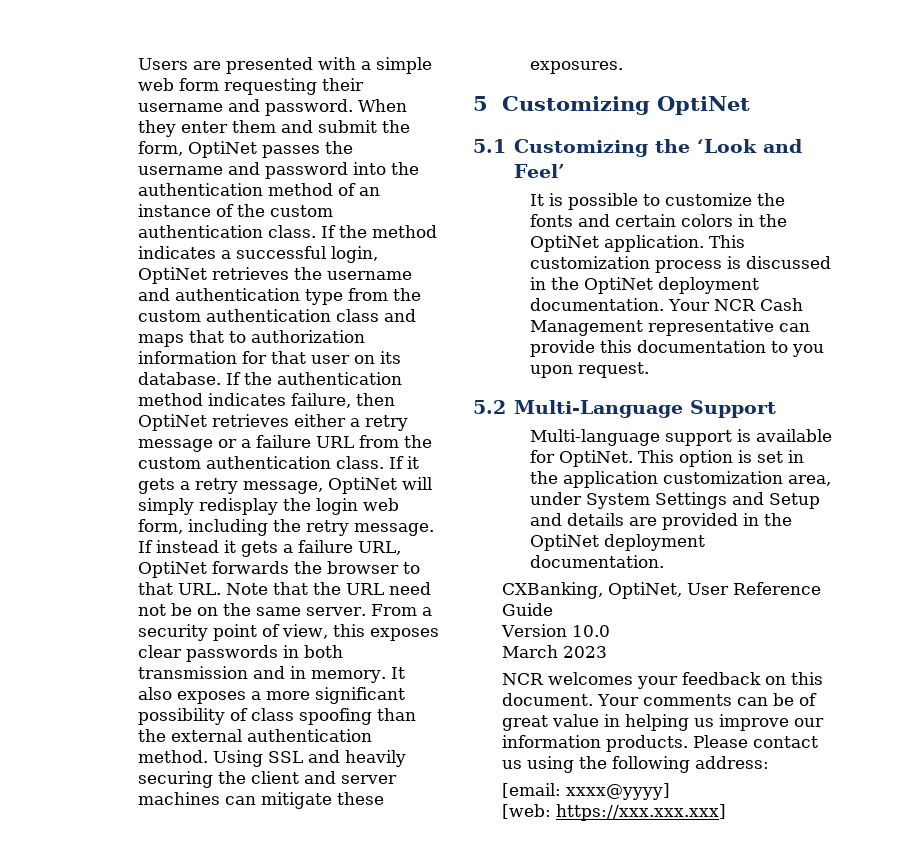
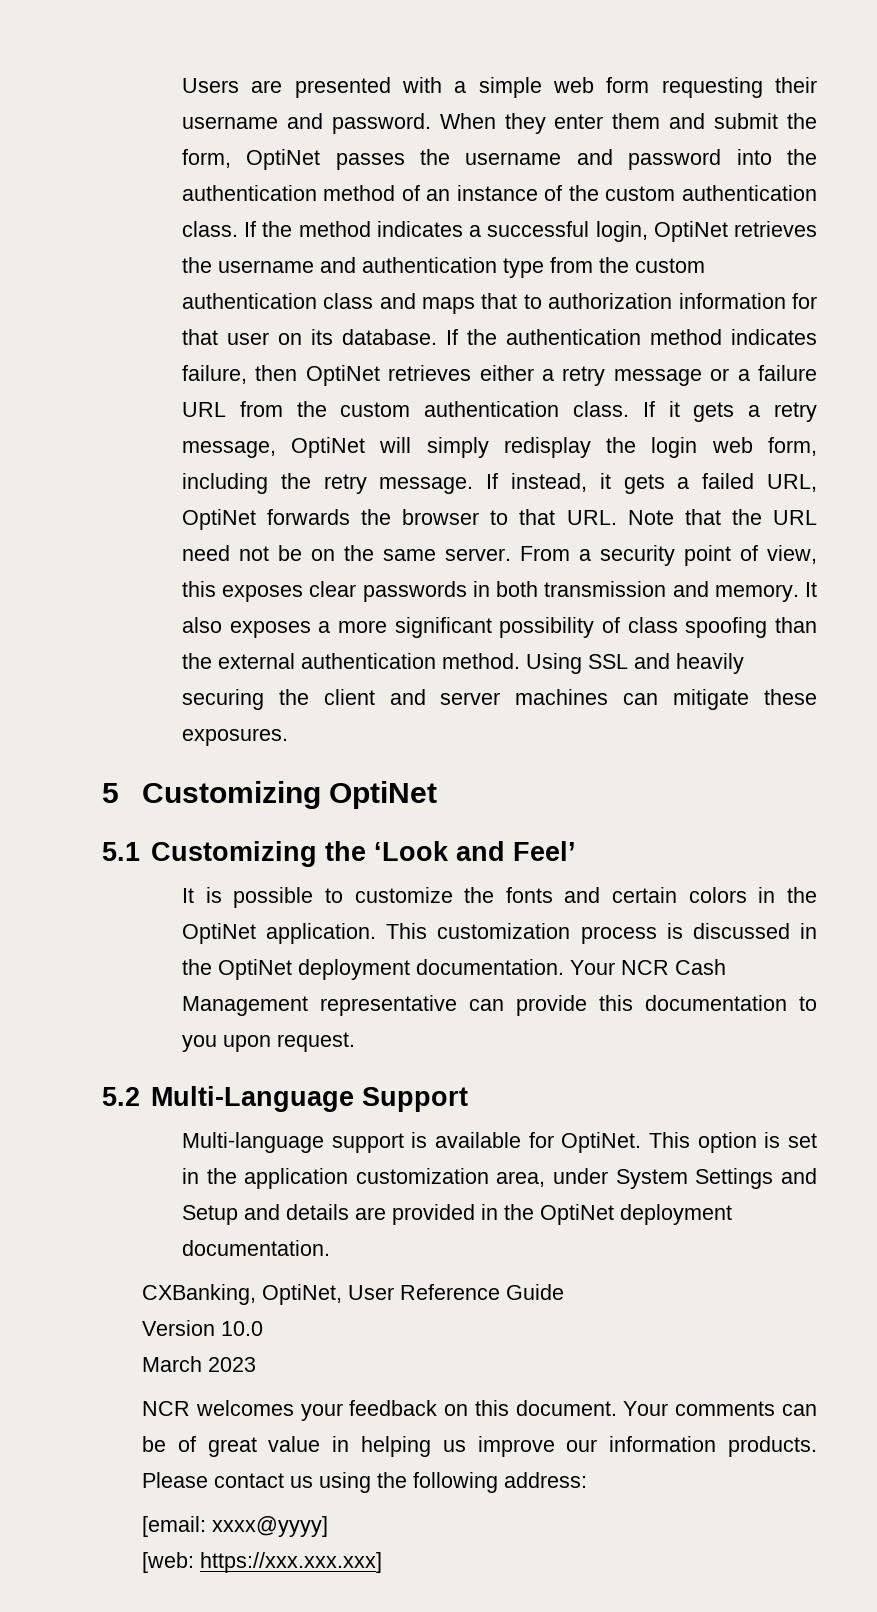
- If instead it gets a failure URL, OptiNet forwards the browser to that URL. Note that the URL need not be on the same server.
+ If instead, it gets a failed URL, OptiNet forwards the browser to that URL. Note that the URL need not be on the same server.
- From a security point of view, this exposes clear passwords in both transmission and in memory.
+ From a security point of view, this exposes clear passwords in both transmission and memory.

